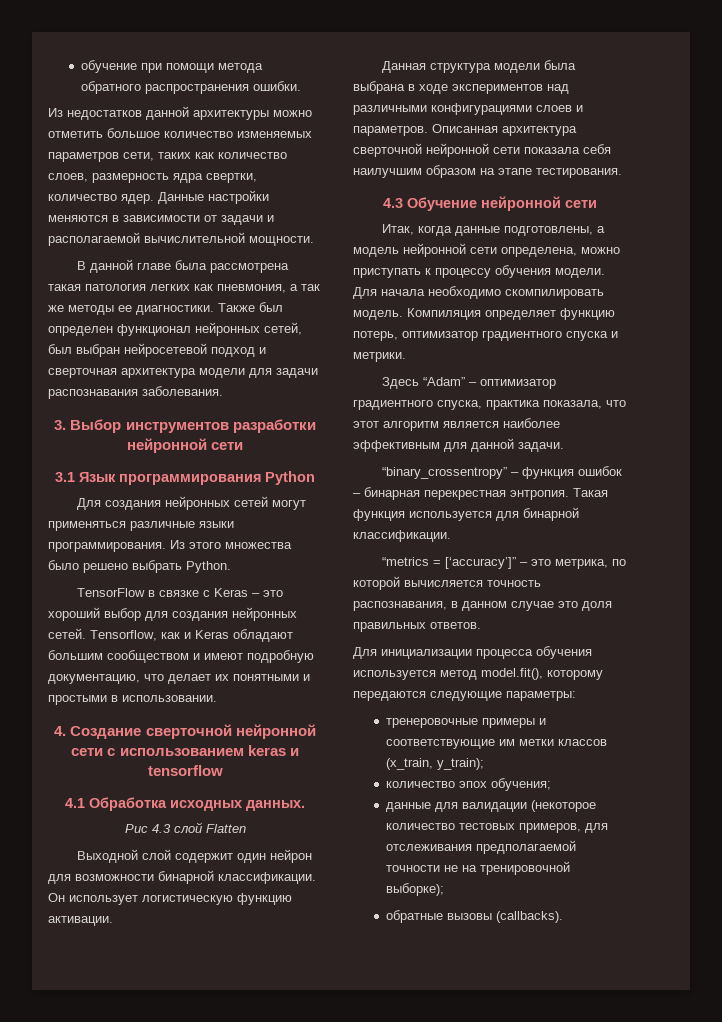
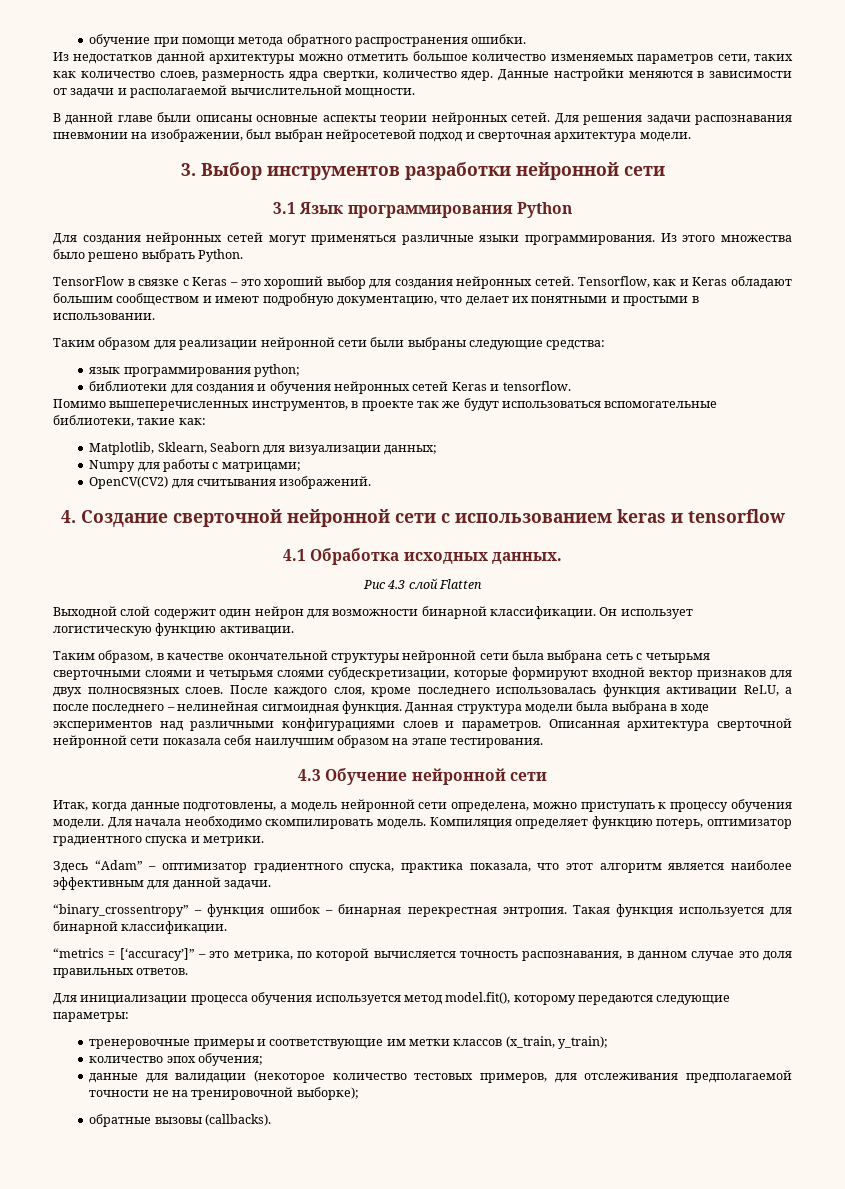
- В данной главе была рассмотрена такая патология легких как пневмония, а так же методы ее диагностики. Также был определен функционал нейронных сетей, был выбран нейросетевой подход и сверточная архитектура модели для задачи распознавания заболевания.
+ В данной главе были описаны основные аспекты теории нейронных сетей. Для решения задачи распознавания пневмонии на изображении, был выбран нейросетевой подход и сверточная архитектура модели.
+ Таким образом для реализации нейронной сети были выбраны следующие средства:
+ язык программирования python;
+ библиотеки для создания и обучения нейронных сетей Keras и tensorflow.
+ Помимо вышеперечисленных инструментов, в проекте так же будут использоваться вспомогательные библиотеки, такие как:
+ Matplotlib, Sklearn, Seaborn для визуализации данных;
+ Numpy для работы с матрицами;
+ OpenCV(CV2) для считывания изображений.
+ Таким образом, в качестве окончательной структуры нейронной сети была выбрана сеть с четырьмя сверточными слоями и четырьмя слоями субдескретизации, которые формируют входной вектор признаков для двух полносвязных слоев. После каждого слоя, кроме последнего использовалась функция активации ReLU, а после последнего – нелинейная сигмоидная функция.

